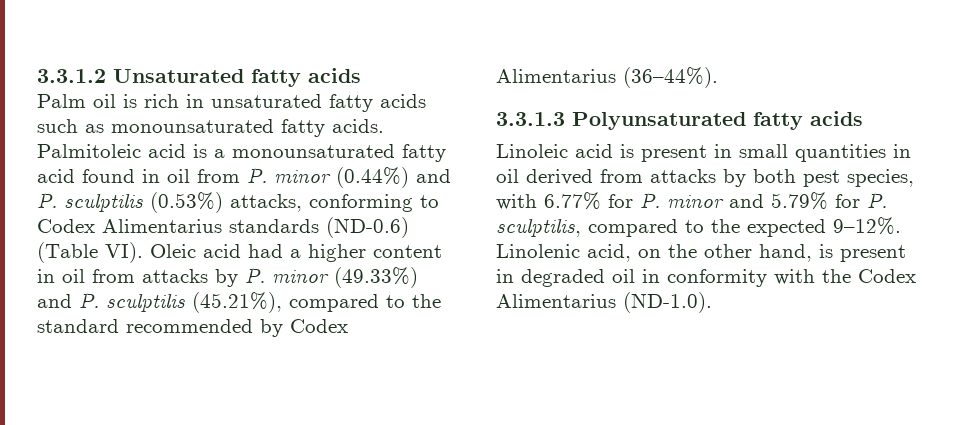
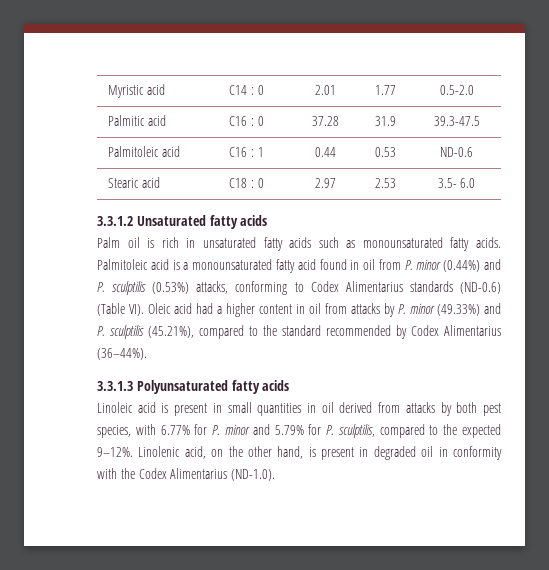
+ Myristic acid | C14 : 0 | 2.01 | 1.77 | 0.5-2.0
+ Palmitic acid | C16 : 0 | 37.28 | 31.9 | 39.3-47.5
+ Palmitoleic acid | C16 : 1 | 0.44 | 0.53 | ND-0.6
+ Stearic acid | C18 : 0 | 2.97 | 2.53 | 3.5- 6.0

